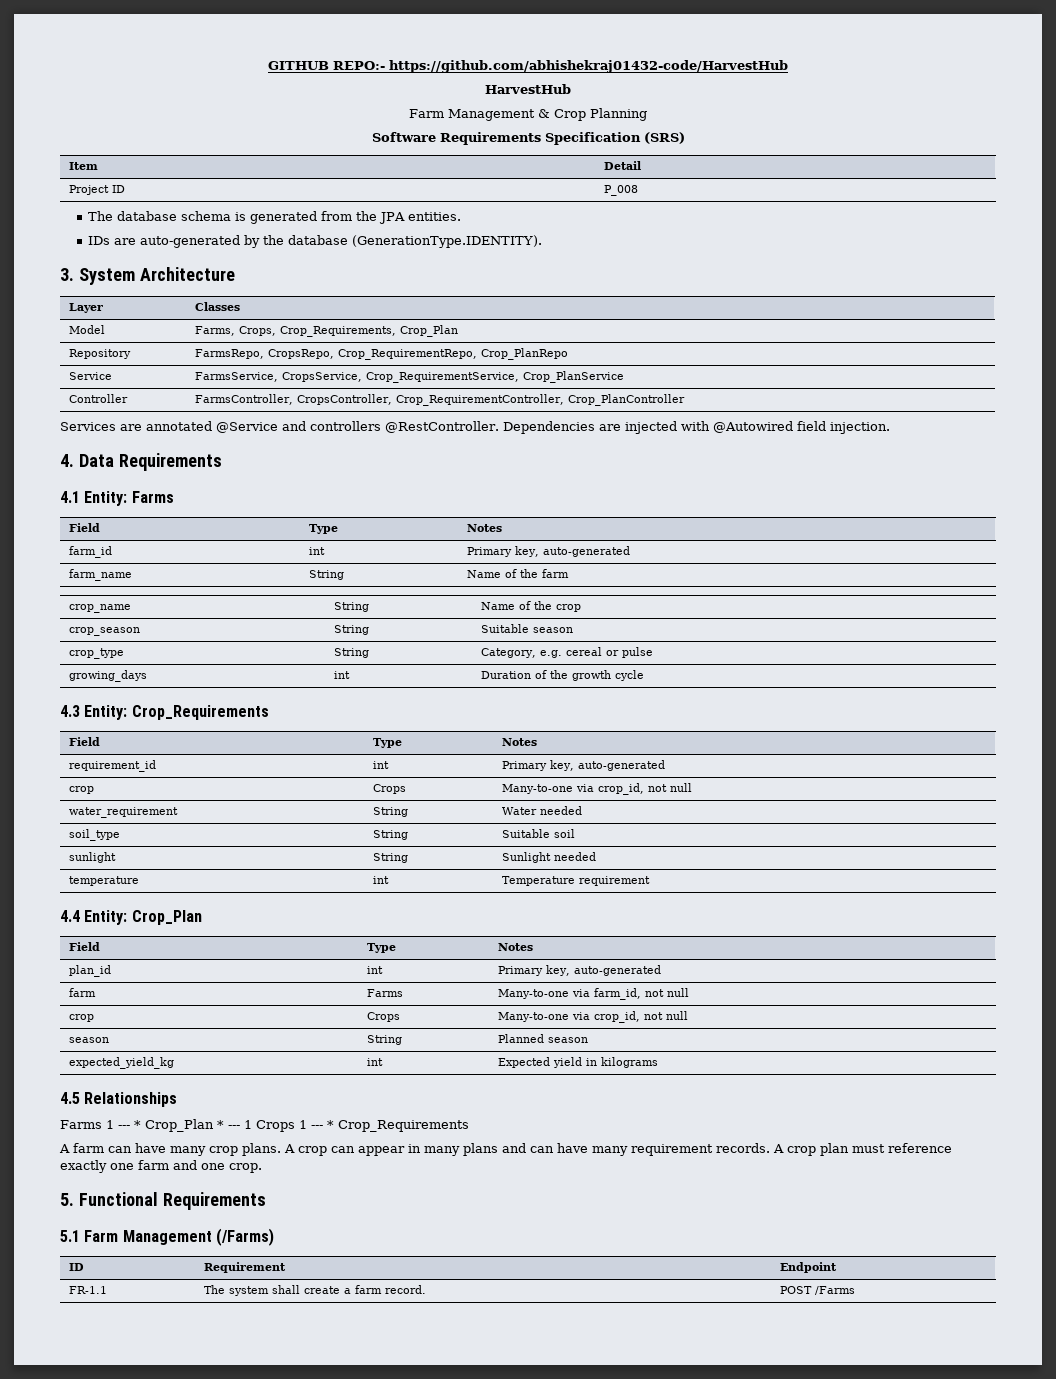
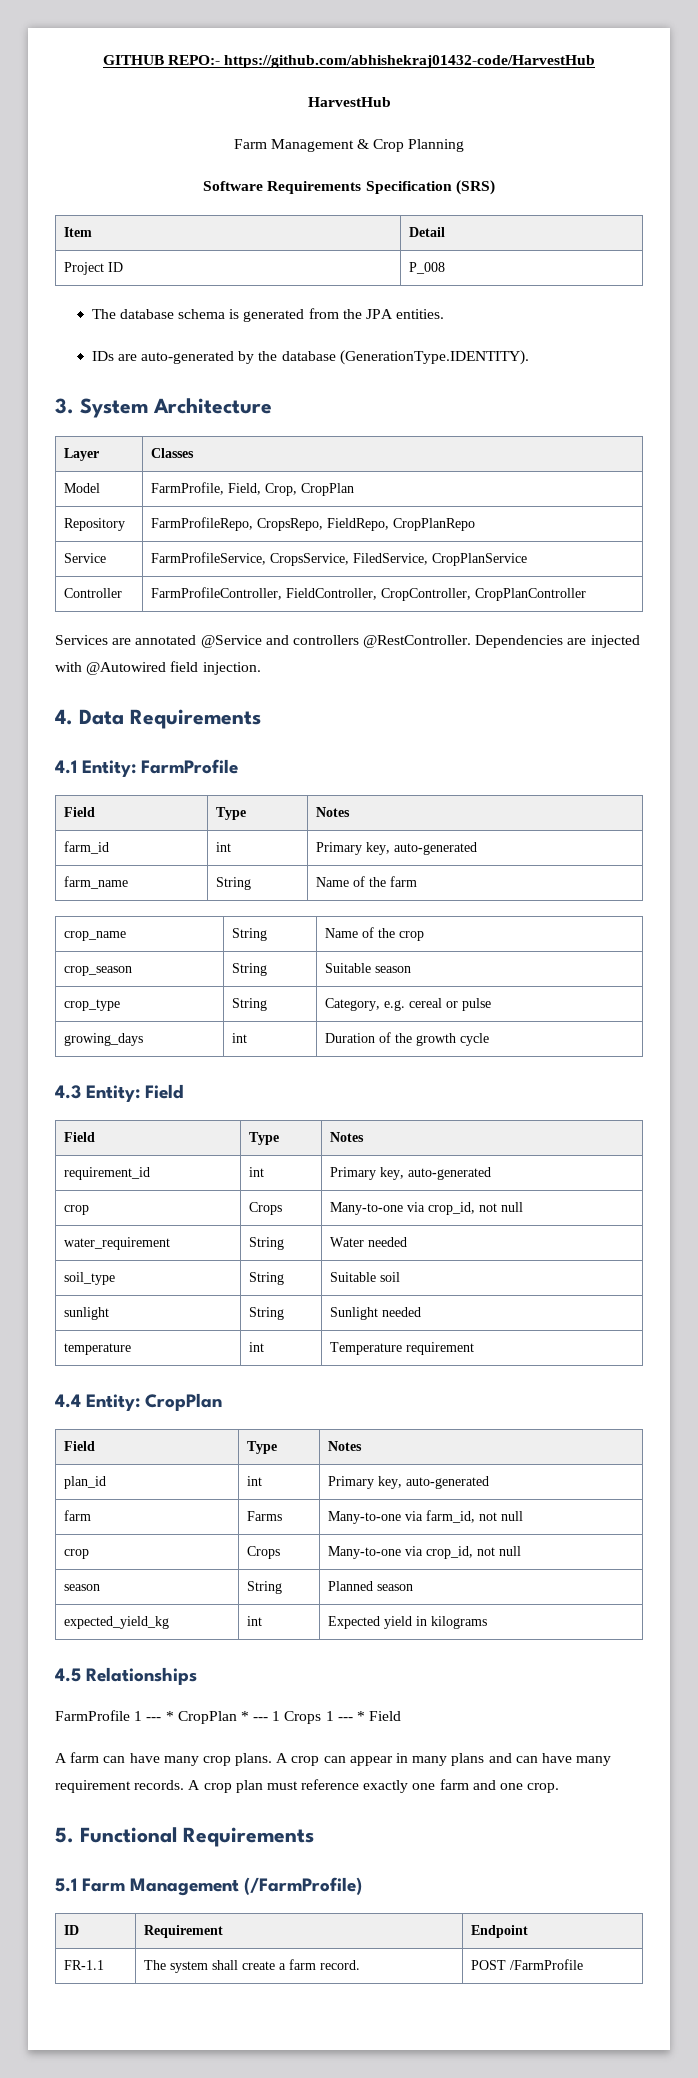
- Model | Farms, Crops, Crop_Requirements, Crop_Plan
- Repository | FarmsRepo, CropsRepo, Crop_RequirementRepo, Crop_PlanRepo
- Service | FarmsService, CropsService, Crop_RequirementService, Crop_PlanService
- Controller | FarmsController, CropsController, Crop_RequirementController, Crop_PlanController
+ Model | FarmProfile, Field, Crop, CropPlan
+ Repository | FarmProfileRepo, CropsRepo, FieldRepo, CropPlanRepo
+ Service | FarmProfileService, CropsService, FiledService, CropPlanService
+ Controller | FarmProfileController, FieldController, CropController, CropPlanController
- 4.1 Entity: Farms
+ 4.1 Entity: FarmProfile
- 4.3 Entity: Crop_Requirements
+ 4.3 Entity: Field
- 4.4 Entity: Crop_Plan
+ 4.4 Entity: CropPlan
- Farms 1 --- * Crop_Plan * --- 1 Crops 1 --- * Crop_Requirements
+ FarmProfile 1 --- * CropPlan * --- 1 Crops 1 --- * Field
- 5.1 Farm Management (/Farms)
+ 5.1 Farm Management (/FarmProfile)
- FR-1.1 | The system shall create a farm record. | POST /Farms
+ FR-1.1 | The system shall create a farm record. | POST /FarmProfile

